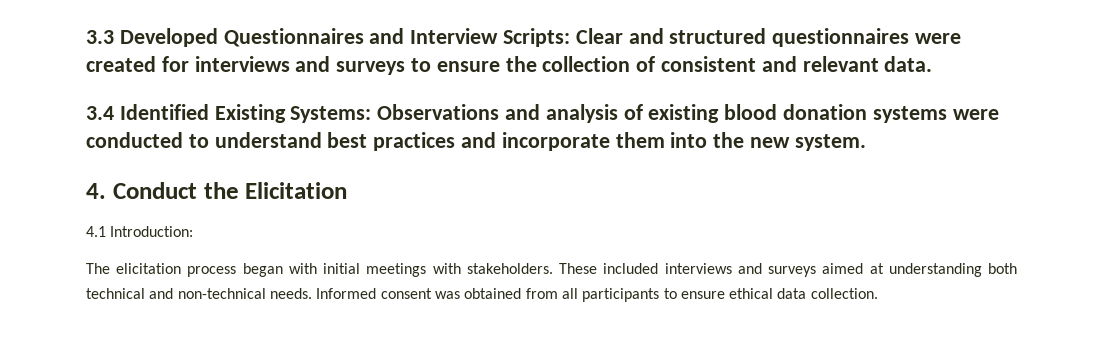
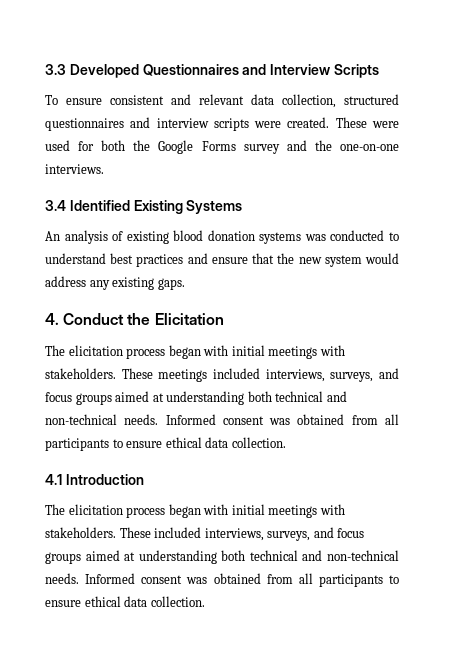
- 3.3 Developed Questionnaires and Interview Scripts: Clear and structured questionnaires were created for interviews and surveys to ensure the collection of consistent and relevant data.
+ 3.3 Developed Questionnaires and Interview Scripts
+ To ensure consistent and relevant data collection, structured questionnaires and interview scripts were created. These were used for both the Google Forms survey and the one-on-one interviews.
- 3.4 Identified Existing Systems: Observations and analysis of existing blood donation systems were conducted to understand best practices and incorporate them into the new system.
+ 3.4 Identified Existing Systems
+ An analysis of existing blood donation systems was conducted to understand best practices and ensure that the new system would address any existing gaps.
- 4.1 Introduction:
- These included interviews and surveys aimed at understanding both technical and non-technical needs.
+ These meetings included interviews, surveys, and focus groups aimed at understanding both technical and non-technical needs.
+ 4.1 Introduction
+ The elicitation process began with initial meetings with stakeholders. These included interviews, surveys, and focus groups aimed at understanding both technical and non-technical needs. Informed consent was obtained from all participants to ensure ethical data collection.

